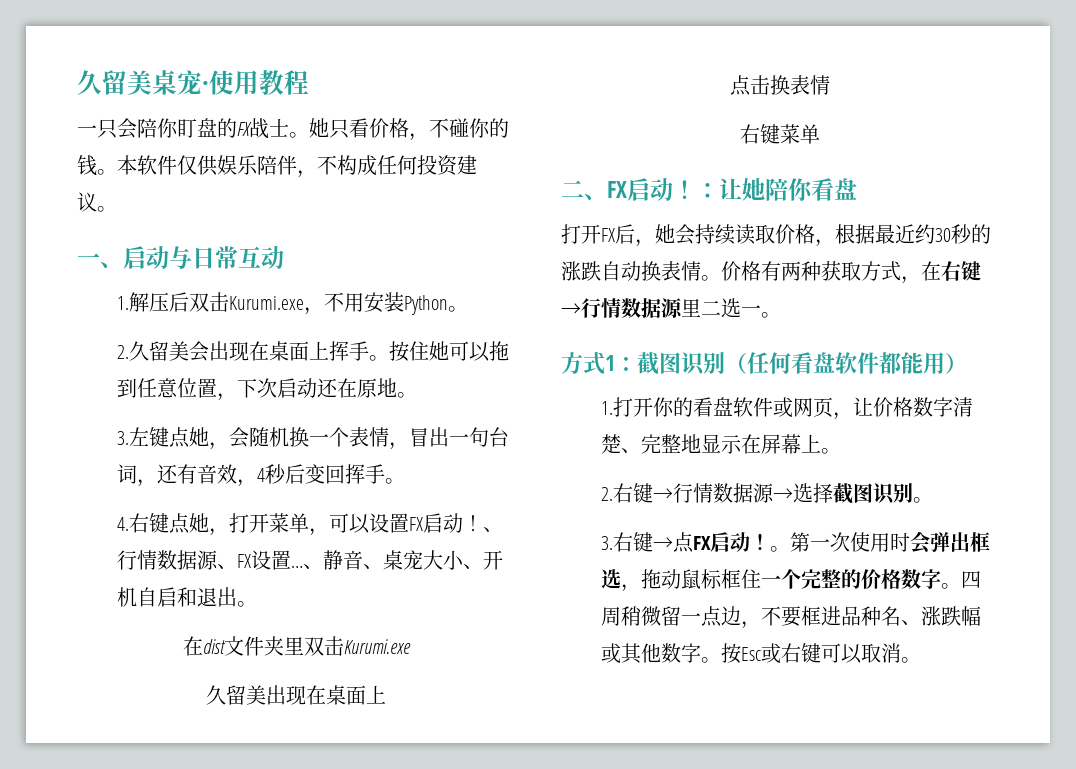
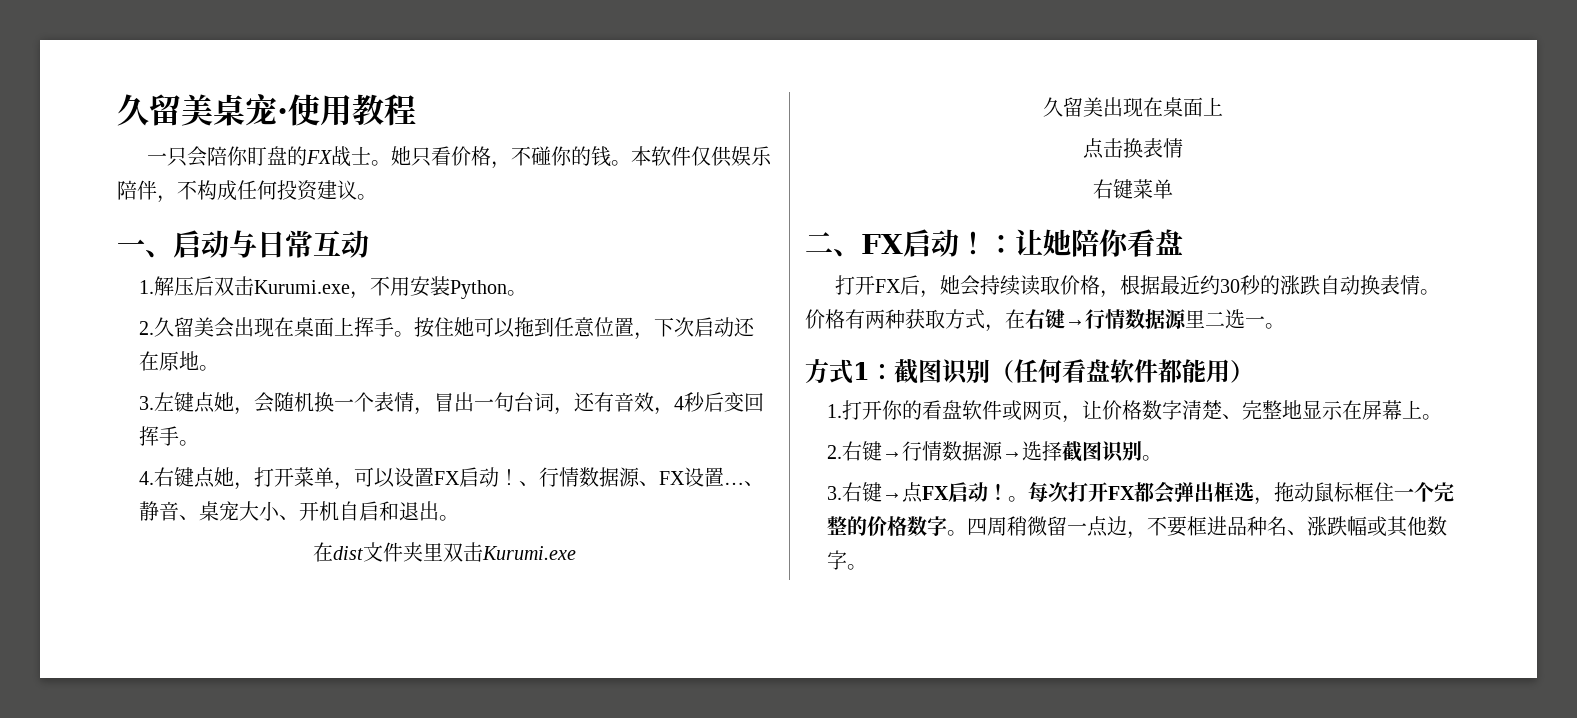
- 第一次使用时会弹出框选，拖动鼠标框住一个完整的价格数字。
+ 每次打开FX都会弹出框选，拖动鼠标框住一个完整的价格数字。
- 按Esc或右键可以取消。

